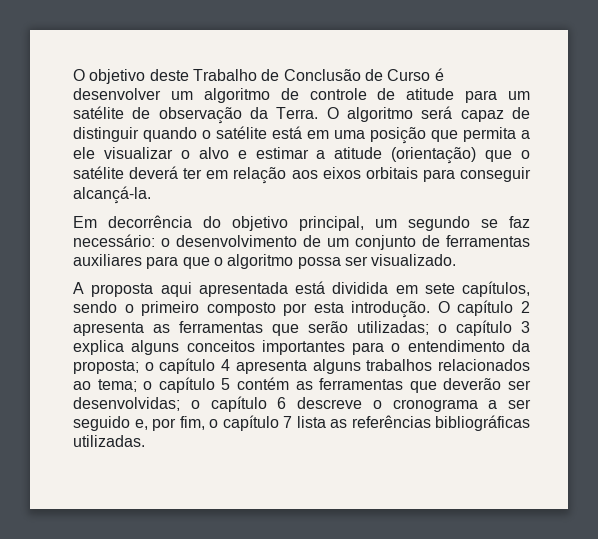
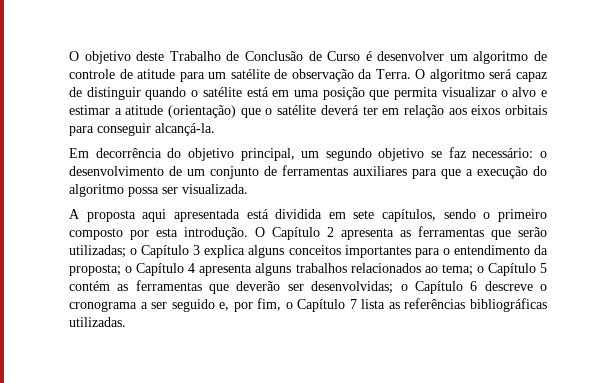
- O algoritmo será capaz de distinguir quando o satélite está em uma posição que permita a ele visualizar o alvo e estimar a atitude (orientação) que o satélite deverá ter em relação aos eixos orbitais para conseguir alcançá-la.
+ O algoritmo será capaz de distinguir quando o satélite está em uma posição que permita visualizar o alvo e estimar a atitude (orientação) que o satélite deverá ter em relação aos eixos orbitais para conseguir alcançá-la.
- Em decorrência do objetivo principal, um segundo se faz necessário: o desenvolvimento de um conjunto de ferramentas auxiliares para que o algoritmo possa ser visualizado.
+ Em decorrência do objetivo principal, um segundo objetivo se faz necessário: o desenvolvimento de um conjunto de ferramentas auxiliares para que a execução do algoritmo possa ser visualizada.
- O capítulo 2 apresenta as ferramentas que serão utilizadas; o capítulo 3 explica alguns conceitos importantes para o entendimento da proposta; o capítulo 4 apresenta alguns trabalhos relacionados ao tema; o capítulo 5 contém as ferramentas que deverão ser desenvolvidas; o capítulo 6 descreve o cronograma a ser seguido e, por fim, o capítulo 7 lista as referências bibliográficas utilizadas.
+ O Capítulo 2 apresenta as ferramentas que serão utilizadas; o Capítulo 3 explica alguns conceitos importantes para o entendimento da proposta; o Capítulo 4 apresenta alguns trabalhos relacionados ao tema; o Capítulo 5 contém as ferramentas que deverão ser desenvolvidas; o Capítulo 6 descreve o cronograma a ser seguido e, por fim, o Capítulo 7 lista as referências bibliográficas utilizadas.

